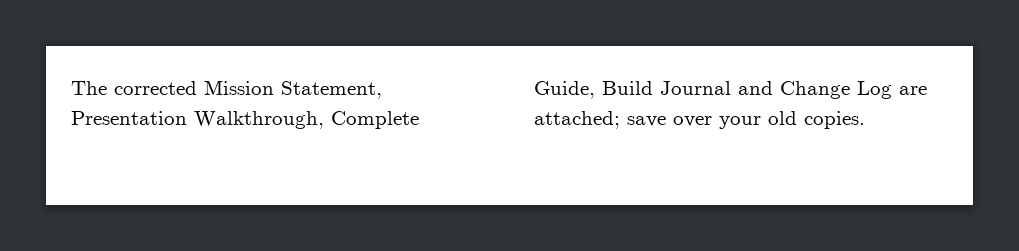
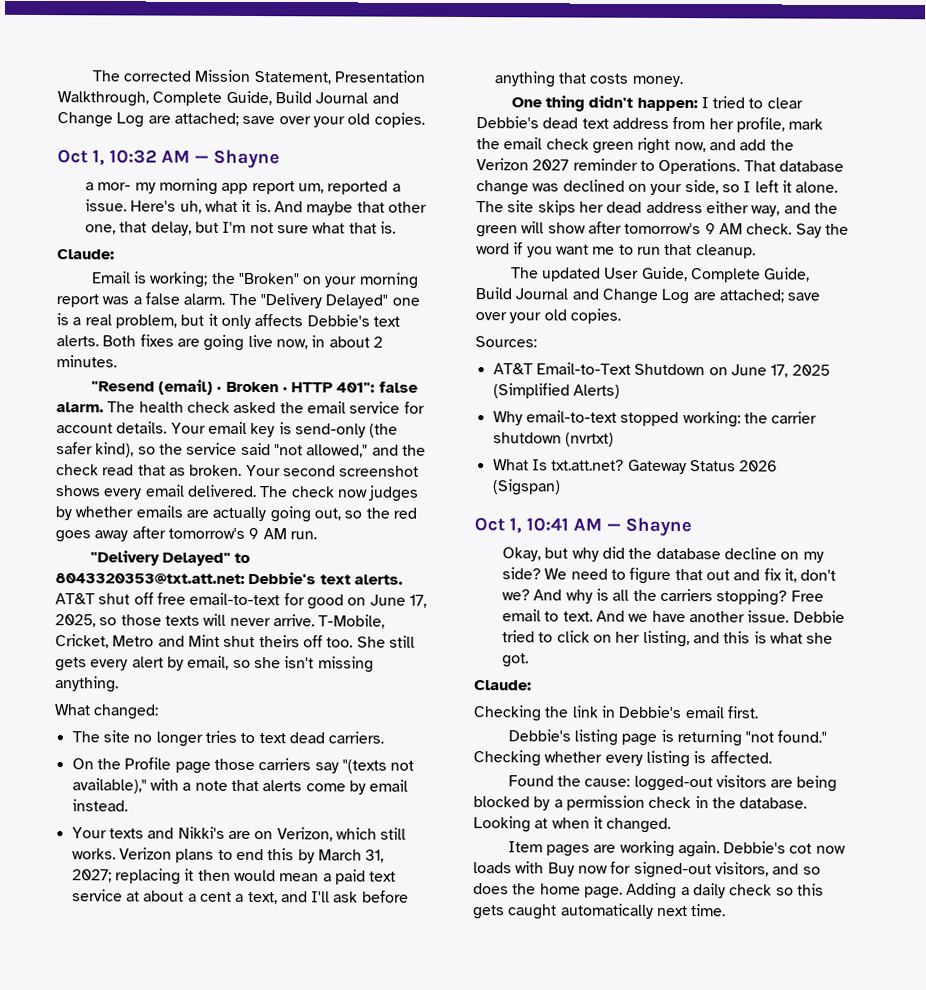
+ Oct 1, 10:32 AM — Shayne
+ a mor- my morning app report um, reported a issue. Here's uh, what it is. And maybe that other one, that delay, but I'm not sure what that is.
+ Claude:
+ Email is working; the "Broken" on your morning report was a false alarm. The "Delivery Delayed" one is a real problem, but it only affects Debbie's text alerts. Both fixes are going live now, in about 2 minutes.
+ "Resend (email) · Broken · HTTP 401": false alarm. The health check asked the email service for account details. Your email key is send-only (the safer kind), so the service said "not allowed," and the check read that as broken. Your second screenshot shows every email delivered. The check now judges by whether emails are actually going out, so the red goes away after tomorrow's 9 AM run.
+ "Delivery Delayed" to 8043320353@txt.att.net: Debbie's text alerts. AT&T shut off free email-to-text for good on June 17, 2025, so those texts will never arrive. T-Mobile, Cricket, Metro and Mint shut theirs off too. She still gets every alert by email, so she isn't missing anything.
+ What changed:
+ The site no longer tries to text dead carriers.
+ On the Profile page those carriers say "(texts not available)," with a note that alerts come by email instead.
+ Your texts and Nikki's are on Verizon, which still works. Verizon plans to end this by March 31, 2027; replacing it then would mean a paid text service at about a cent a text, and I'll ask before anything that costs money.
+ One thing didn't happen: I tried to clear Debbie's dead text address from her profile, mark the email check green right now, and add the Verizon 2027 reminder to Operations. That database change was declined on your side, so I left it alone. The site skips her dead address either way, and the green will show after tomorrow's 9 AM check. Say the word if you want me to run that cleanup.
+ The updated User Guide, Complete Guide, Build Journal and Change Log are attached; save over your old copies.
+ Sources:
+ AT&T Email-to-Text Shutdown on June 17, 2025 (Simplified Alerts)
+ Why email-to-text stopped working: the carrier shutdown (nvrtxt)
+ What Is txt.att.net? Gateway Status 2026 (Sigspan)
+ Oct 1, 10:41 AM — Shayne
+ Okay, but why did the database decline on my side? We need to figure that out and fix it, don't we? And why is all the carriers stopping? Free email to text. And we have another issue. Debbie tried to click on her listing, and this is what she got.
+ Claude:
+ Checking the link in Debbie's email first.
+ Debbie's listing page is returning "not found." Checking whether every listing is affected.
+ Found the cause: logged-out visitors are being blocked by a permission check in the database. Looking at when it changed.
+ Item pages are working again. Debbie's cot now loads with Buy now for signed-out visitors, and so does the home page. Adding a daily check so this gets caught automatically next time.

